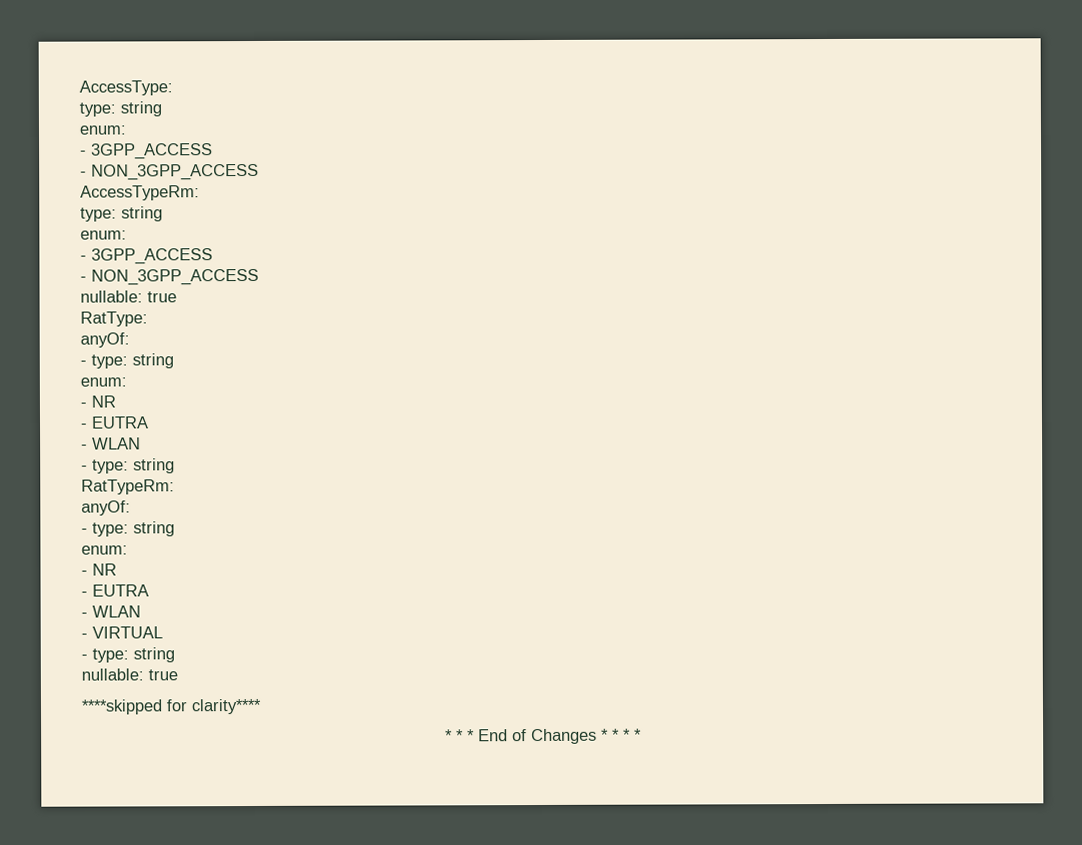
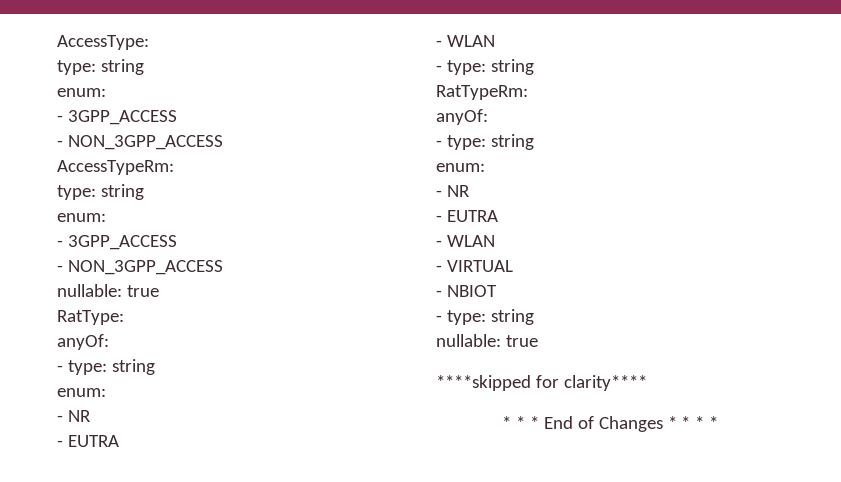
+ - NBIOT

